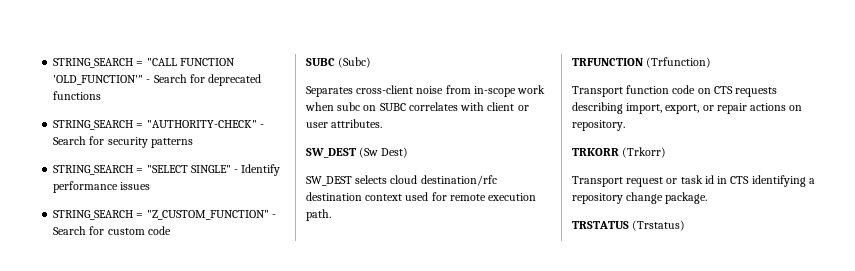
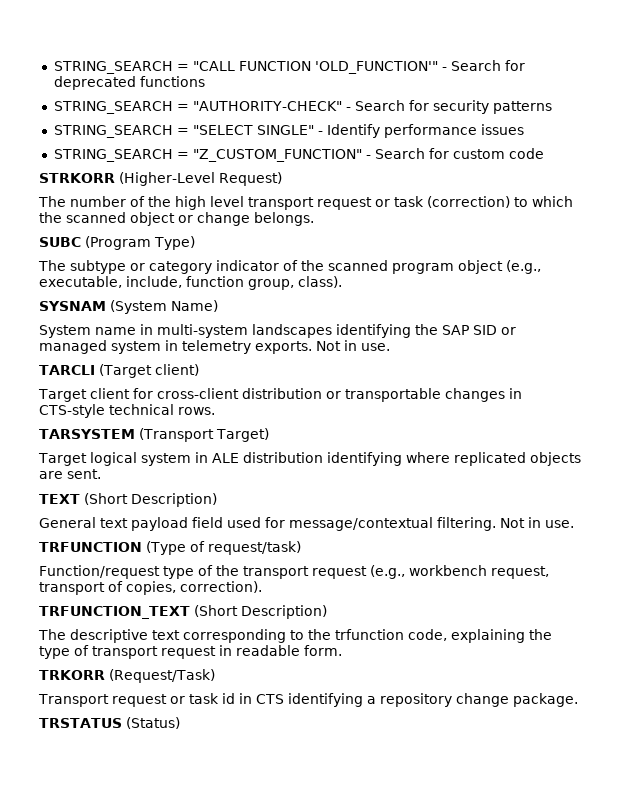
- SUBC (Subc)
- Separates cross-client noise from in-scope work when subc on SUBC correlates with client or user attributes.
- SW_DEST (Sw Dest)
- SW_DEST selects cloud destination/rfc destination context used for remote execution path.
- TRFUNCTION (Trfunction)
- Transport function code on CTS requests describing import, export, or repair actions on repository.
+ STRKORR (Higher-Level Request)
+ The number of the high level transport request or task (correction) to which the scanned object or change belongs.
+ SUBC (Program Type)
+ The subtype or category indicator of the scanned program object (e.g., executable, include, function group, class).
+ SYSNAM (System Name)
+ System name in multi-system landscapes identifying the SAP SID or managed system in telemetry exports. Not in use.
+ TARCLI (Target client)
+ Target client for cross-client distribution or transportable changes in CTS-style technical rows.
+ TARSYSTEM (Transport Target)
+ Target logical system in ALE distribution identifying where replicated objects are sent.
+ TEXT (Short Description)
+ General text payload field used for message/contextual filtering. Not in use.
+ TRFUNCTION (Type of request/task)
+ Function/request type of the transport request (e.g., workbench request, transport of copies, correction).
+ TRFUNCTION_TEXT (Short Description)
+ The descriptive text corresponding to the trfunction code, explaining the type of transport request in readable form.
- TRKORR (Trkorr)
+ TRKORR (Request/Task)
- TRSTATUS (Trstatus)
+ TRSTATUS (Status)

